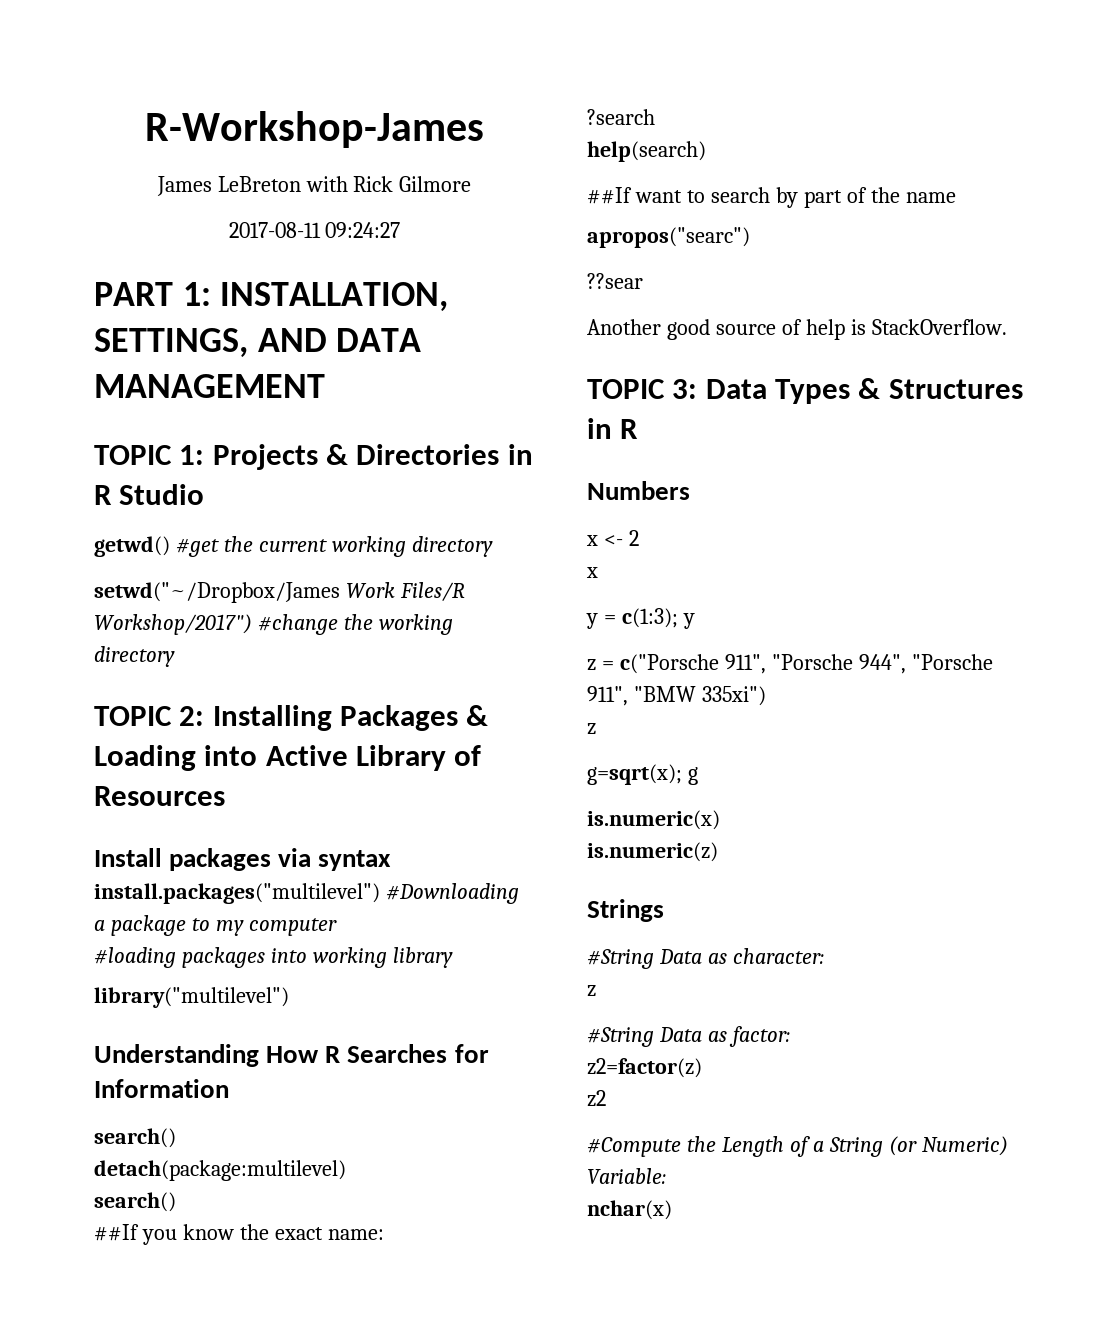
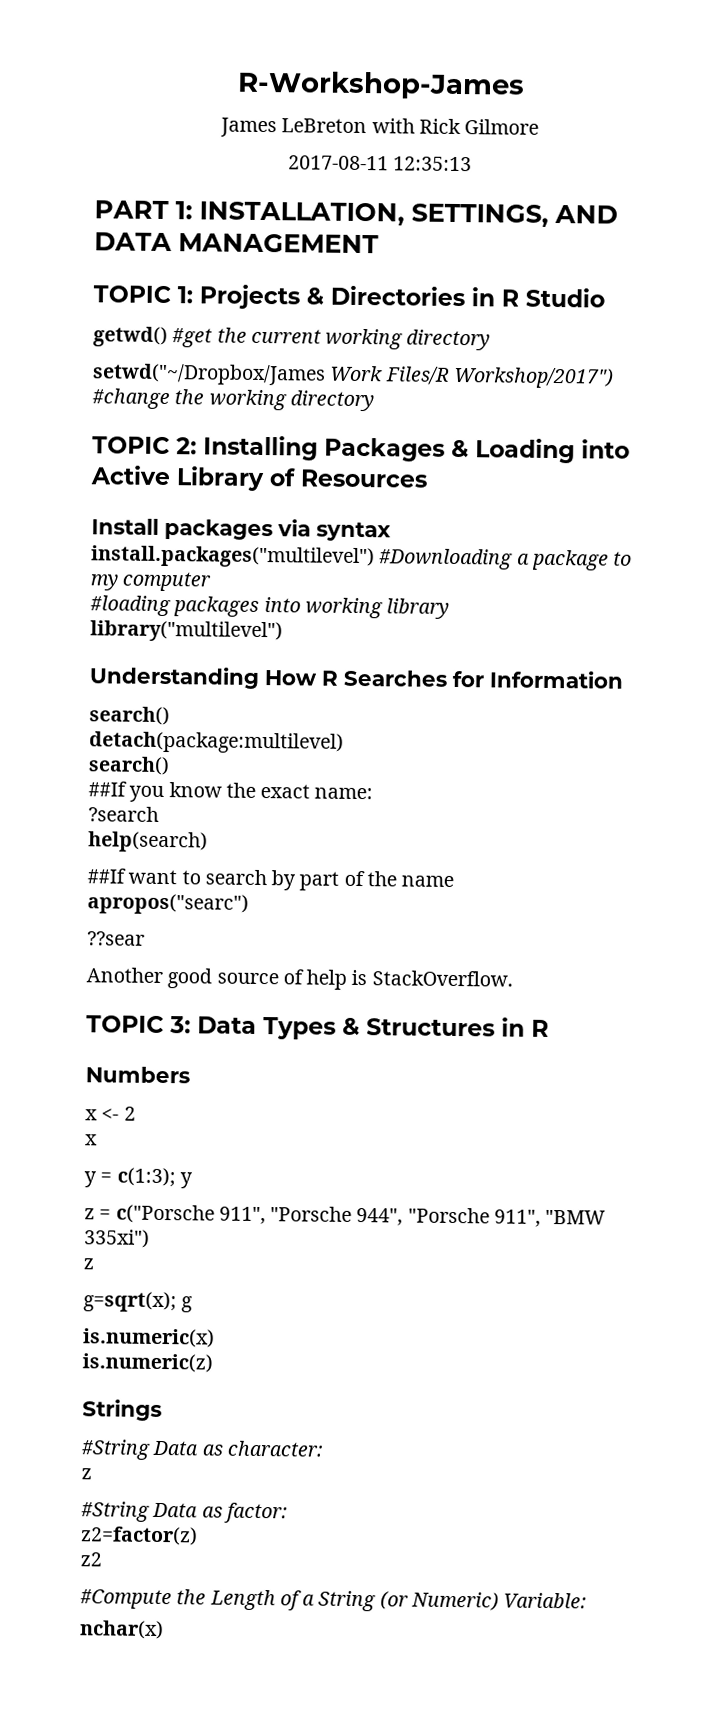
- 2017-08-11 09:24:27
+ 2017-08-11 12:35:13

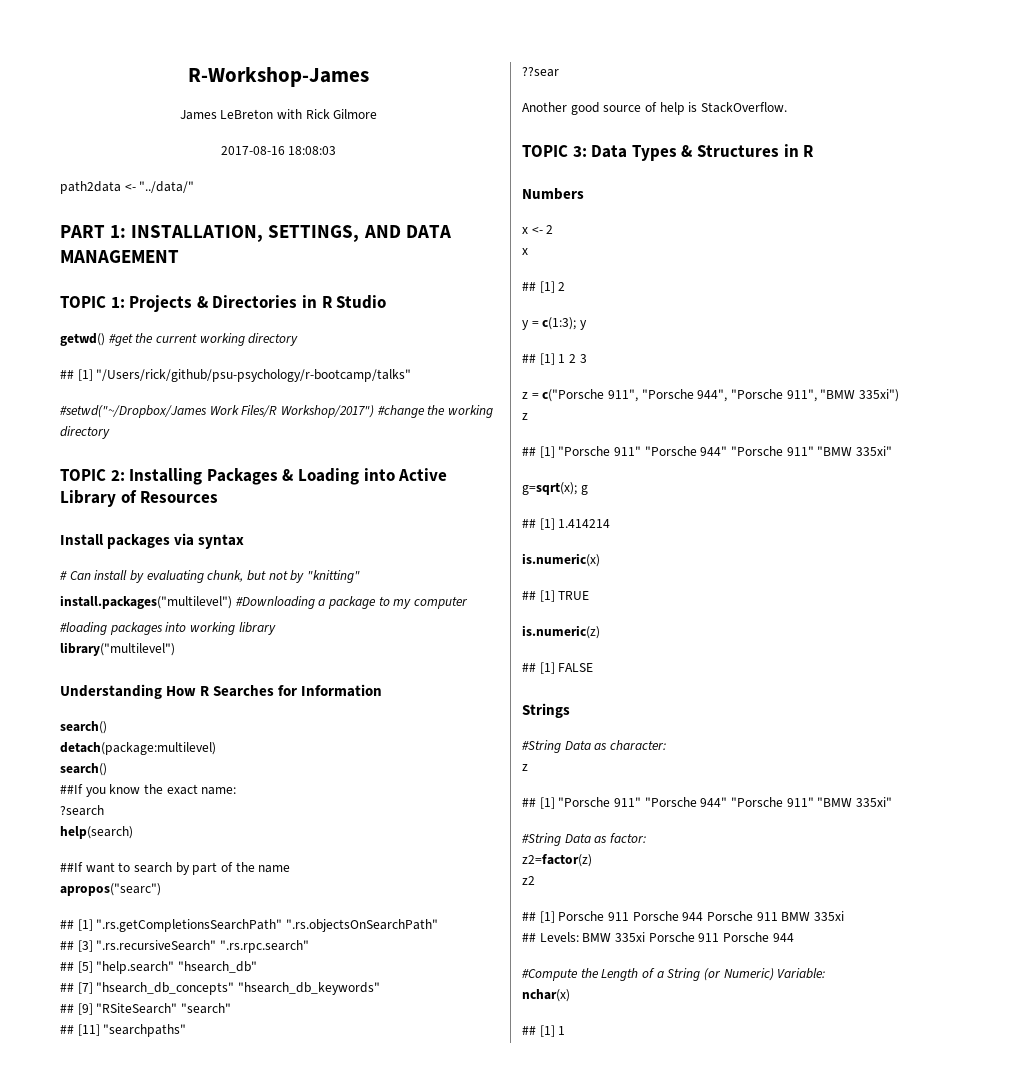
- 2017-08-11 12:35:13
+ 2017-08-16 18:08:03
+ path2data <- "../data/"
- setwd("~/Dropbox/James Work Files/R Workshop/2017") #change the working directory
+ ## [1] "/Users/rick/github/psu-psychology/r-bootcamp/talks"
+ #setwd("~/Dropbox/James Work Files/R Workshop/2017") #change the working directory
+ # Can install by evaluating chunk, but not by "knitting"
+ ## [1] ".rs.getCompletionsSearchPath" ".rs.objectsOnSearchPath"
+ ## [3] ".rs.recursiveSearch" ".rs.rpc.search"
+ ## [5] "help.search" "hsearch_db"
+ ## [7] "hsearch_db_concepts" "hsearch_db_keywords"
+ ## [9] "RSiteSearch" "search"
+ ## [11] "searchpaths"
+ ## [1] 2
+ ## [1] 1 2 3
  z = c("Porsche 911", "Porsche 944", "Porsche 911", "BMW 335xi")
  z
+ ## [1] "Porsche 911" "Porsche 944" "Porsche 911" "BMW 335xi"
  g=sqrt(x); g
+ ## [1] 1.414214
  is.numeric(x)
+ ## [1] TRUE
  is.numeric(z)
+ ## [1] FALSE
  #String Data as character:
  z
+ ## [1] "Porsche 911" "Porsche 944" "Porsche 911" "BMW 335xi"
+ ## [1] Porsche 911 Porsche 944 Porsche 911 BMW 335xi
+ ## Levels: BMW 335xi Porsche 911 Porsche 944
  nchar(x)
+ ## [1] 1

